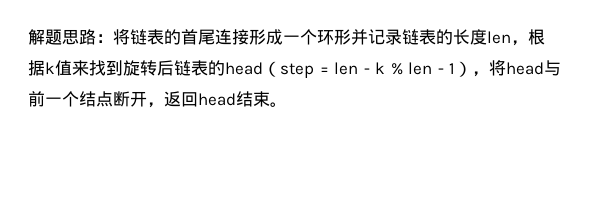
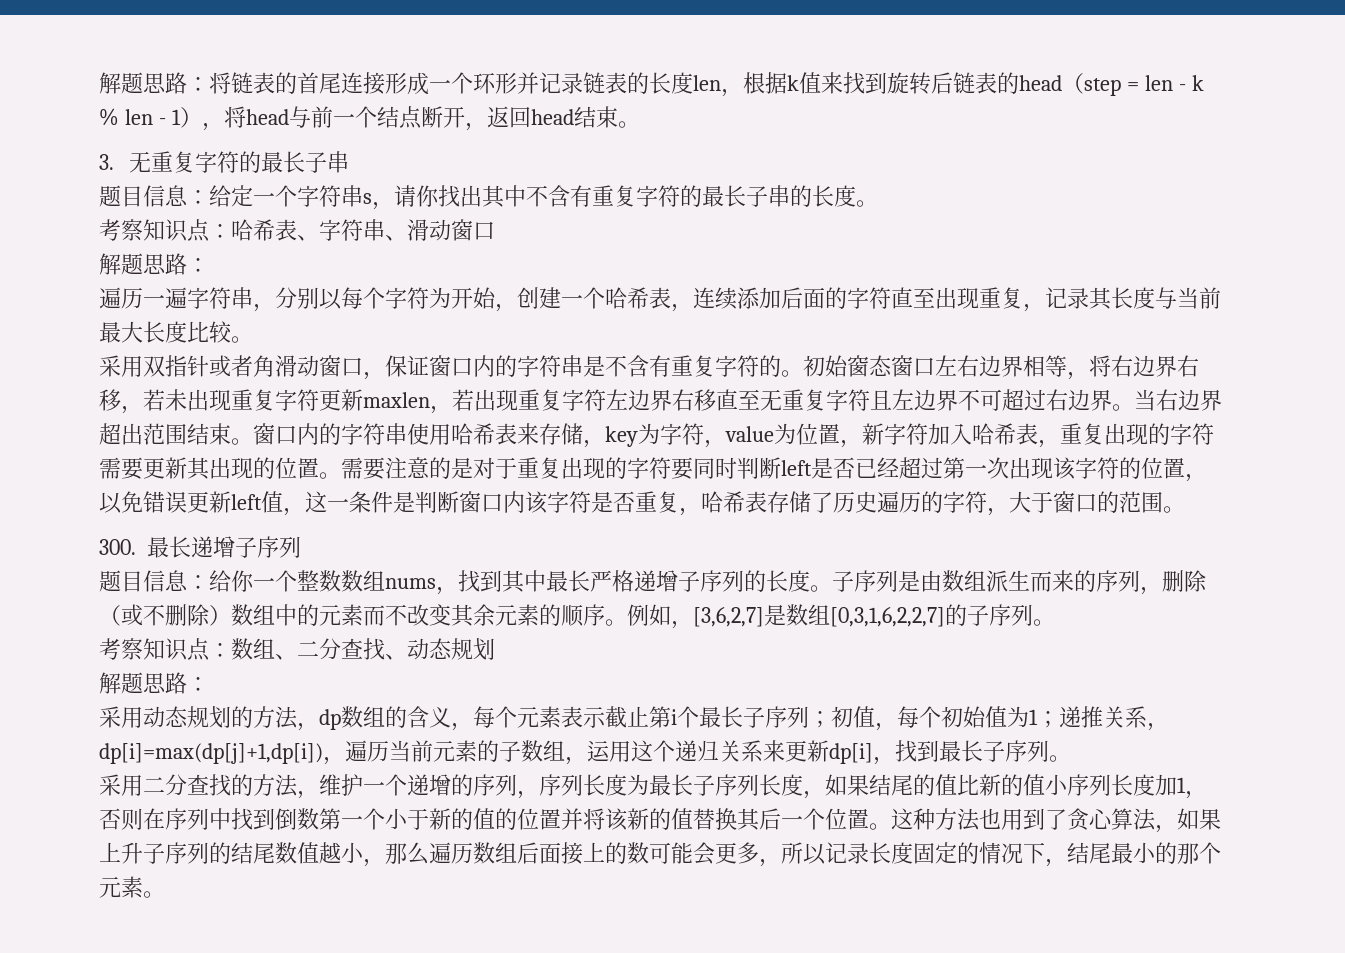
+ 3.无重复字符的最长子串
+ 题目信息：给定一个字符串s，请你找出其中不含有重复字符的最长子串的长度。
+ 考察知识点：哈希表、字符串、滑动窗口
+ 解题思路：
+ 遍历一遍字符串，分别以每个字符为开始，创建一个哈希表，连续添加后面的字符直至出现重复，记录其长度与当前最大长度比较。
+ 采用双指针或者角滑动窗口，保证窗口内的字符串是不含有重复字符的。初始窗态窗口左右边界相等，将右边界右移，若未出现重复字符更新maxlen，若出现重复字符左边界右移直至无重复字符且左边界不可超过右边界。当右边界超出范围结束。窗口内的字符串使用哈希表来存储，key为字符，value为位置，新字符加入哈希表，重复出现的字符需要更新其出现的位置。需要注意的是对于重复出现的字符要同时判断left是否已经超过第一次出现该字符的位置，以免错误更新left值，这一条件是判断窗口内该字符是否重复，哈希表存储了历史遍历的字符，大于窗口的范围。
+ 300.最长递增子序列
+ 题目信息：给你一个整数数组nums，找到其中最长严格递增子序列的长度。子序列是由数组派生而来的序列，删除（或不删除）数组中的元素而不改变其余元素的顺序。例如，[3,6,2,7]是数组[0,3,1,6,2,2,7]的子序列。
+ 考察知识点：数组、二分查找、动态规划
+ 解题思路：
+ 采用动态规划的方法，dp数组的含义，每个元素表示截止第i个最长子序列；初值，每个初始值为1；递推关系，dp[i]=max(dp[j]+1,dp[i])，遍历当前元素的子数组，运用这个递归关系来更新dp[i]，找到最长子序列。
+ 采用二分查找的方法，维护一个递增的序列，序列长度为最长子序列长度，如果结尾的值比新的值小序列长度加1，否则在序列中找到倒数第一个小于新的值的位置并将该新的值替换其后一个位置。这种方法也用到了贪心算法，如果上升子序列的结尾数值越小，那么遍历数组后面接上的数可能会更多，所以记录长度固定的情况下，结尾最小的那个元素。

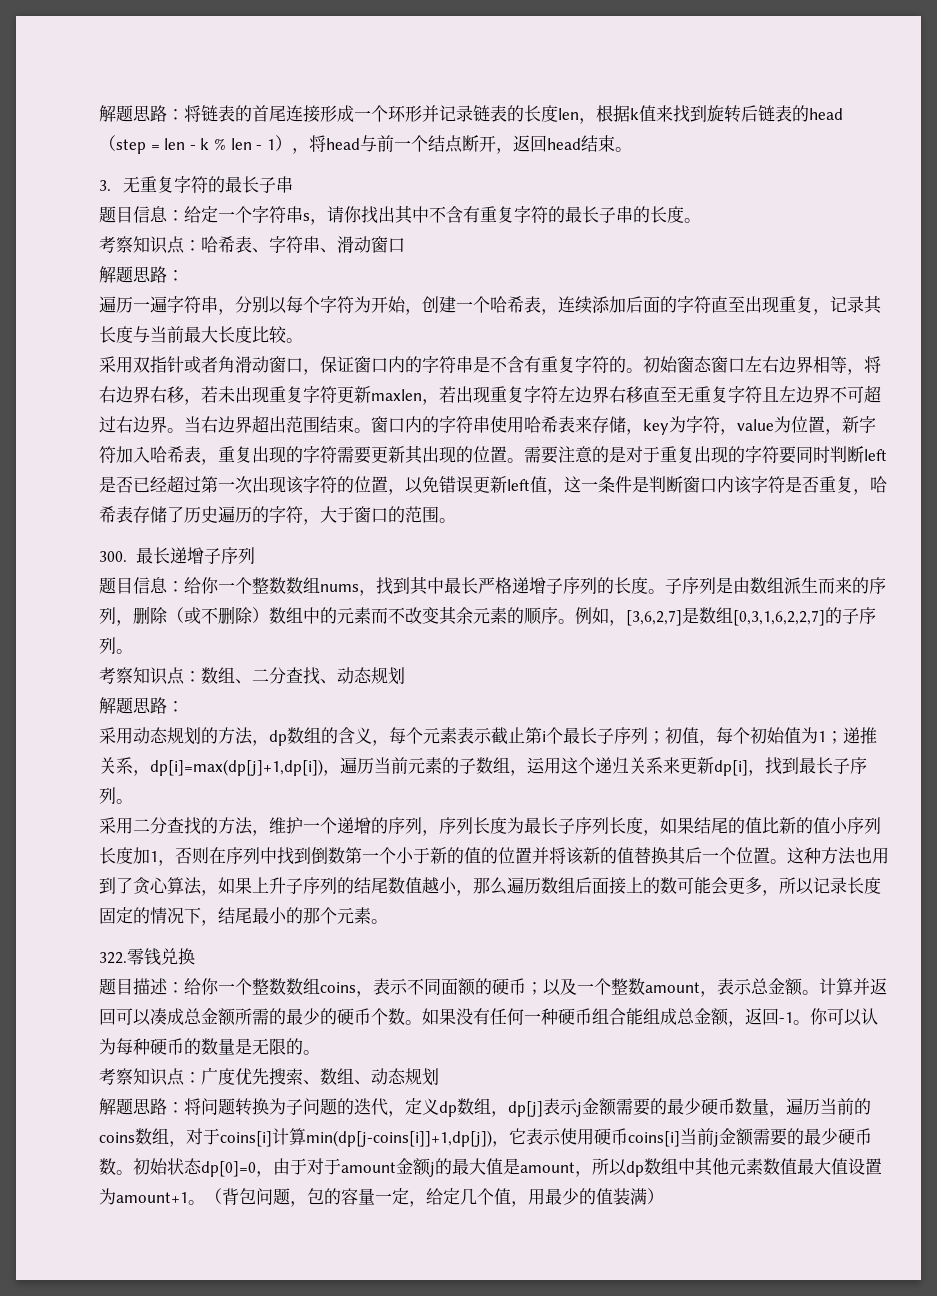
+ 322.零钱兑换
+ 题目描述：给你一个整数数组coins，表示不同面额的硬币；以及一个整数amount，表示总金额。计算并返回可以凑成总金额所需的最少的硬币个数。如果没有任何一种硬币组合能组成总金额，返回-1。你可以认为每种硬币的数量是无限的。
+ 考察知识点：广度优先搜索、数组、动态规划
+ 解题思路：将问题转换为子问题的迭代，定义dp数组，dp[j]表示j金额需要的最少硬币数量，遍历当前的coins数组，对于coins[i]计算min(dp[j-coins[i]]+1,dp[j])，它表示使用硬币coins[i]当前j金额需要的最少硬币数。初始状态dp[0]=0，由于对于amount金额j的最大值是amount，所以dp数组中其他元素数值最大值设置为amount+1。（背包问题，包的容量一定，给定几个值，用最少的值装满）

